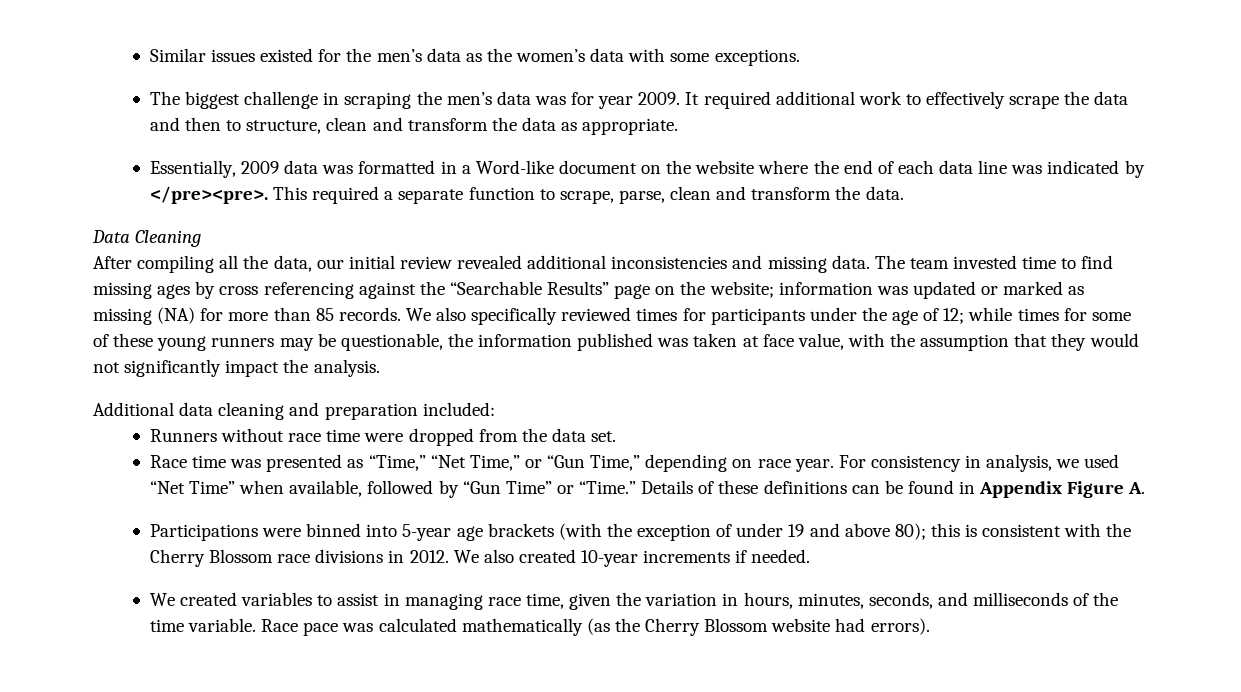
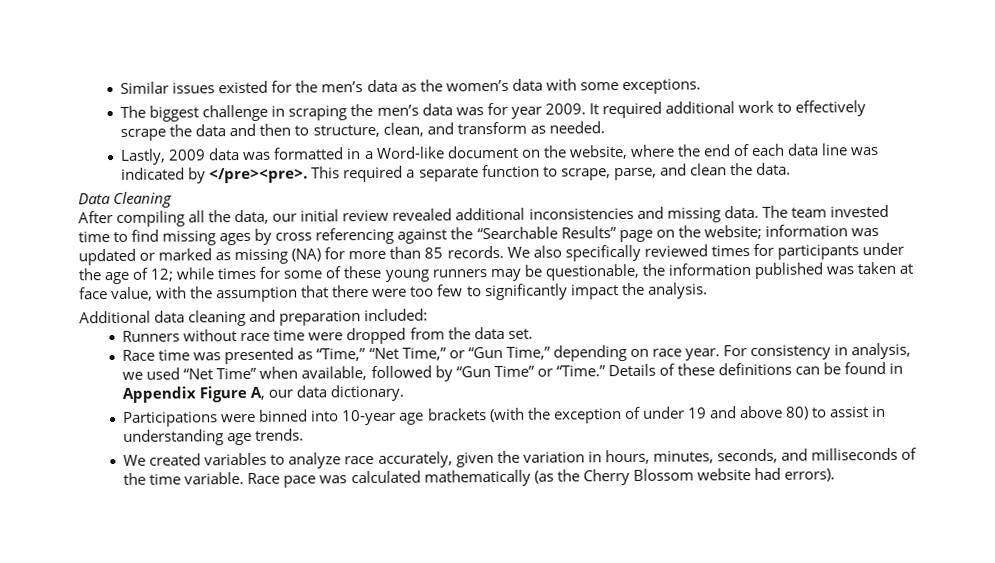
- It required additional work to effectively scrape the data and then to structure, clean and transform the data as appropriate.
- Essentially, 2009 data was formatted in a Word-like document on the website where the end of each data line was indicated by </pre><pre>.
+ It required additional work to effectively scrape the data and then to structure, clean, and transform as needed.
+ Lastly, 2009 data was formatted in a Word-like document on the website, where the end of each data line was indicated by </pre><pre>.
- This required a separate function to scrape, parse, clean and transform the data.
+ This required a separate function to scrape, parse, and clean the data.
- We also specifically reviewed times for participants under the age of 12; while times for some of these young runners may be questionable, the information published was taken at face value, with the assumption that they would not significantly impact the analysis.
+ We also specifically reviewed times for participants under the age of 12; while times for some of these young runners may be questionable, the information published was taken at face value, with the assumption that there were too few to significantly impact the analysis.
- Details of these definitions can be found in Appendix Figure A.
+ Details of these definitions can be found in Appendix Figure A, our data dictionary.
- Participations were binned into 5-year age brackets (with the exception of under 19 and above 80); this is consistent with the Cherry Blossom race divisions in 2012. We also created 10-year increments if needed.
+ Participations were binned into 10-year age brackets (with the exception of under 19 and above 80) to assist in understanding age trends.
- We created variables to assist in managing race time, given the variation in hours, minutes, seconds, and milliseconds of the time variable.
+ We created variables to analyze race accurately, given the variation in hours, minutes, seconds, and milliseconds of the time variable.

